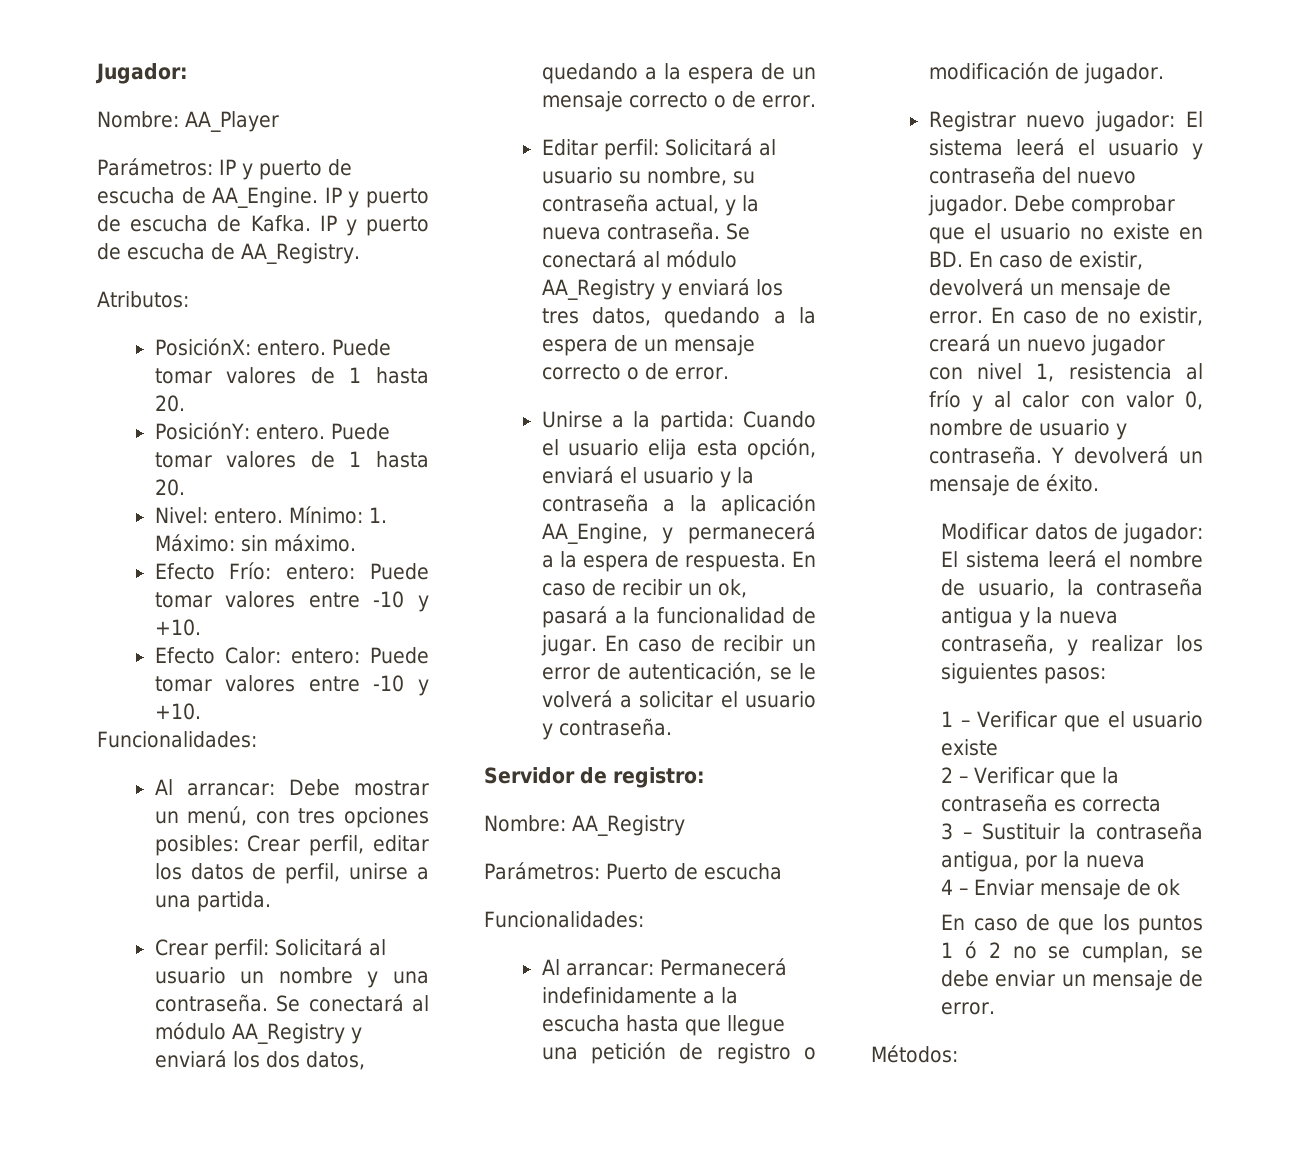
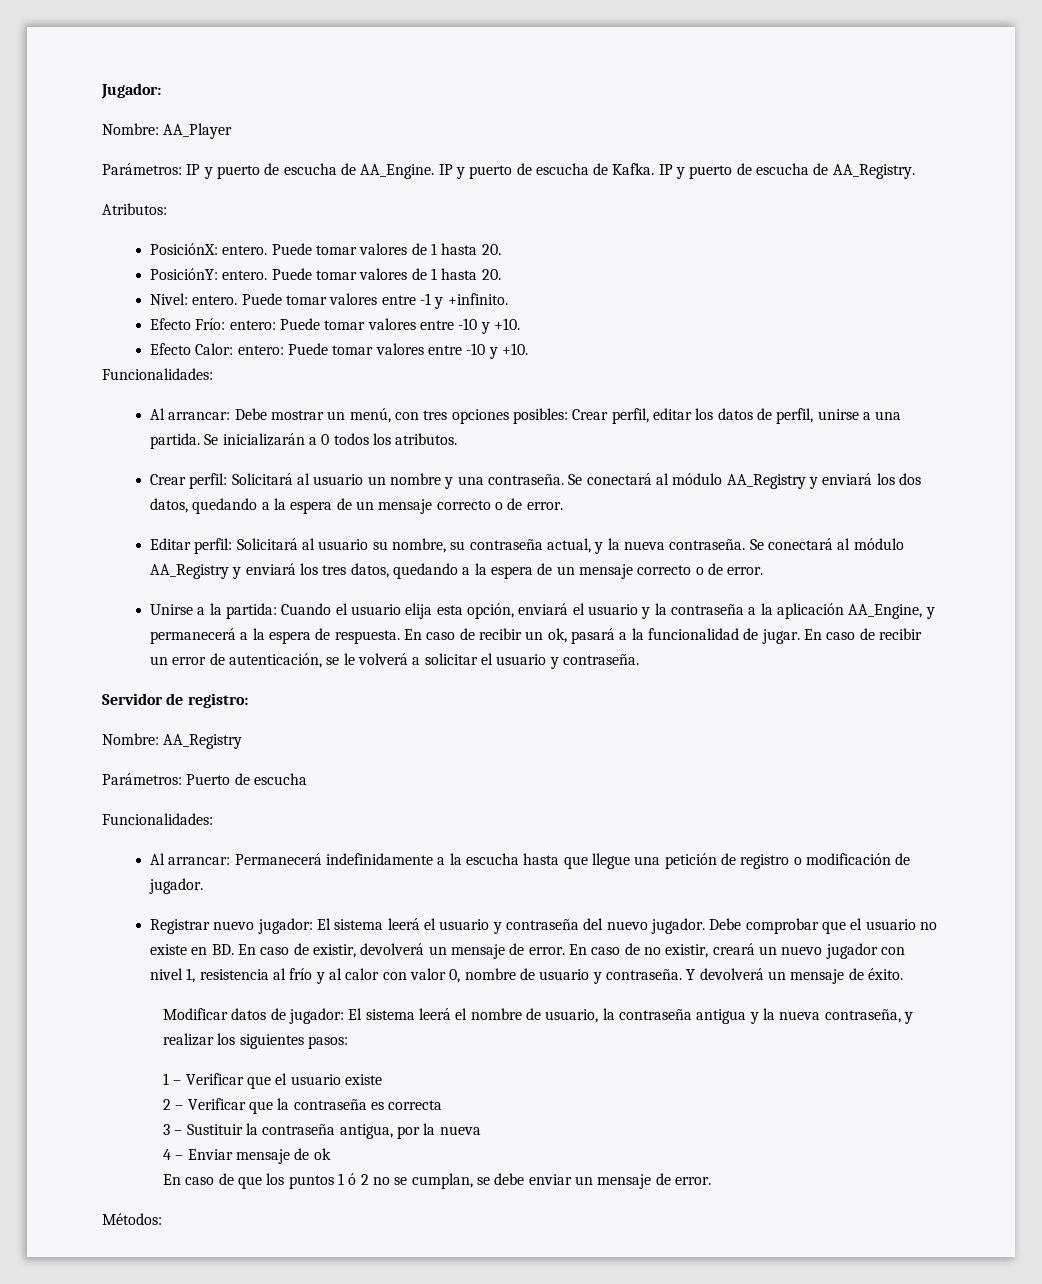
- Mínimo: 1. Máximo: sin máximo.
+ Puede tomar valores entre -1 y +infinito.
+ Se inicializarán a 0 todos los atributos.

